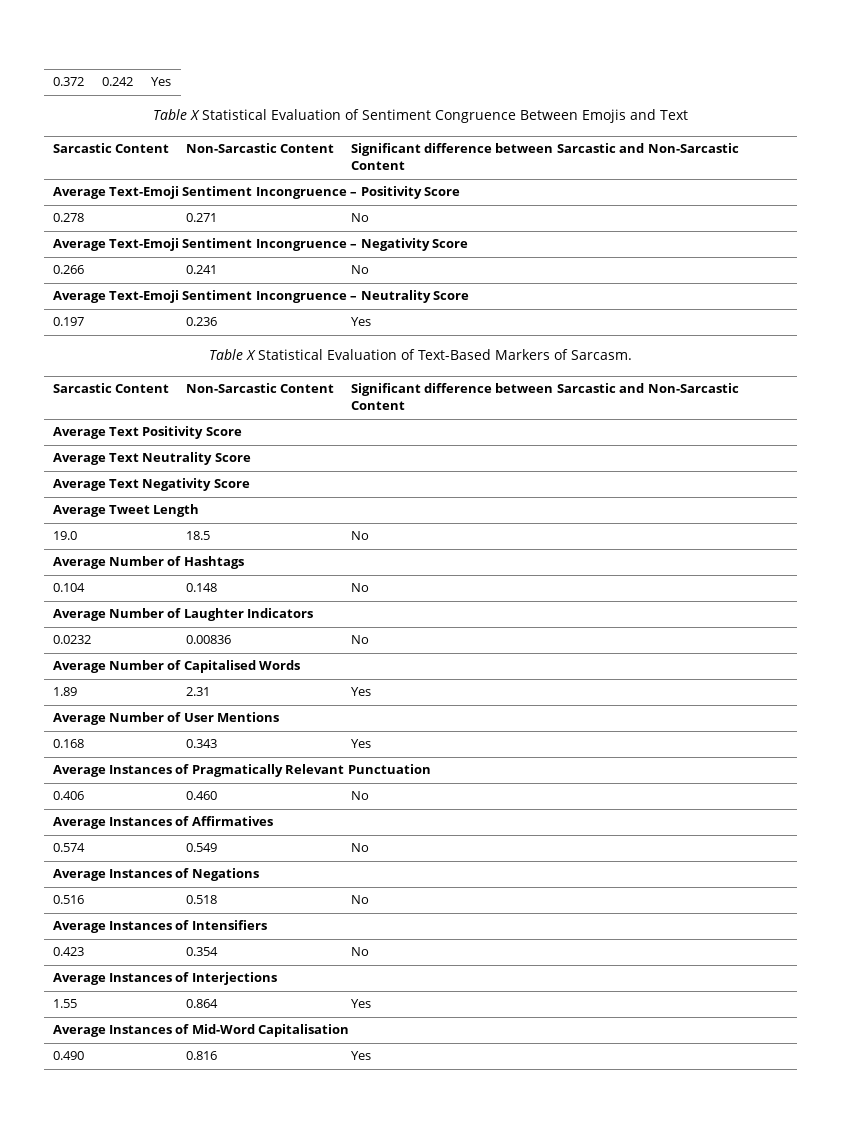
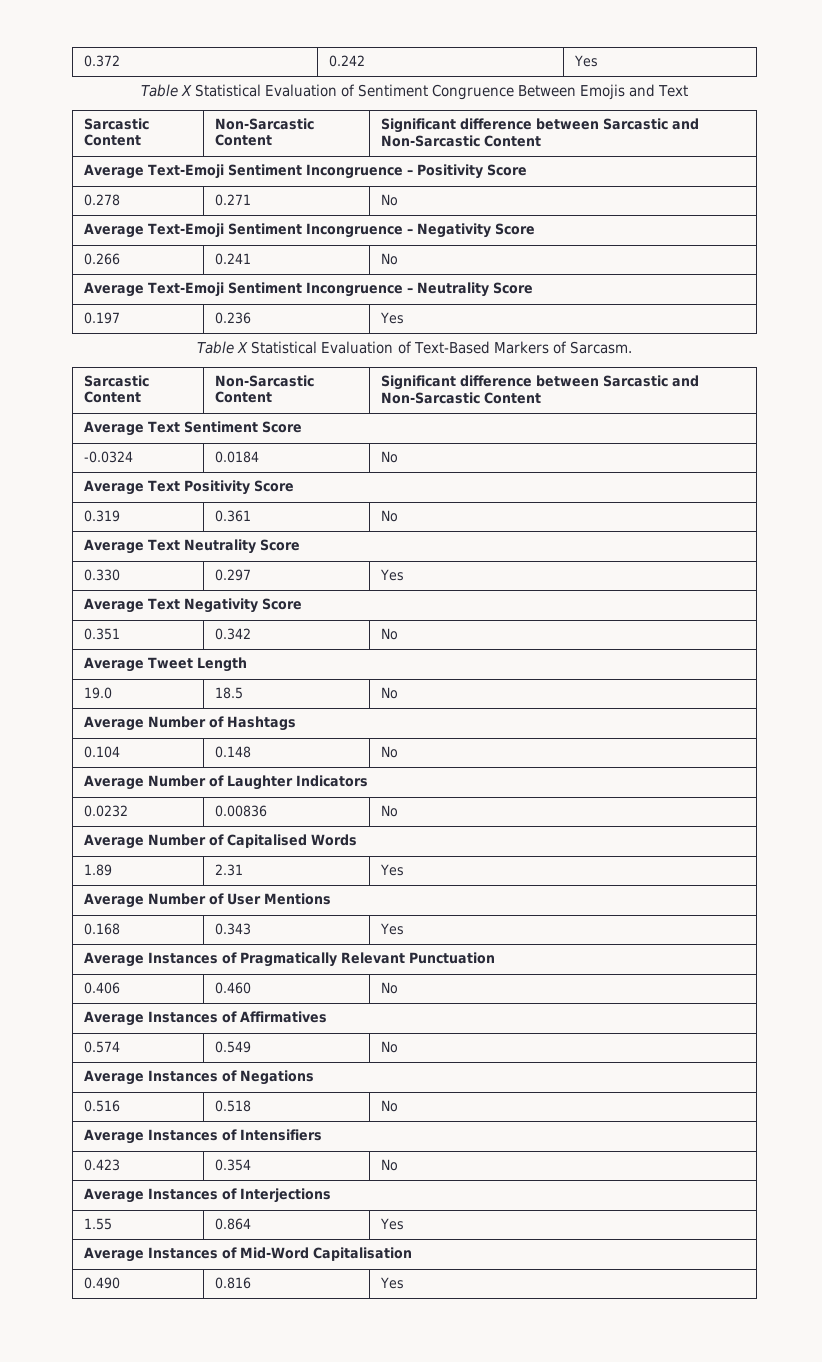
+ Average Text Sentiment Score
+ -0.0324 | 0.0184 | No
+ 0.319 | 0.361 | No
+ 0.330 | 0.297 | Yes
+ 0.351 | 0.342 | No

